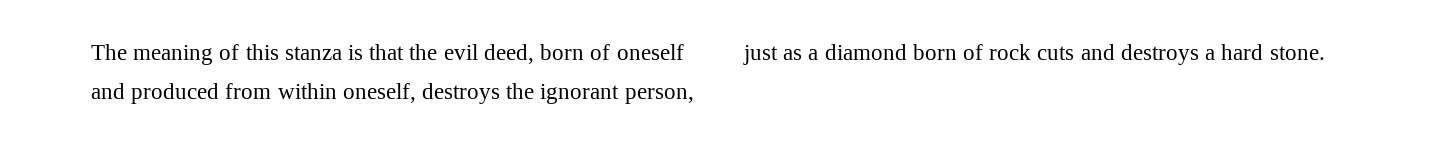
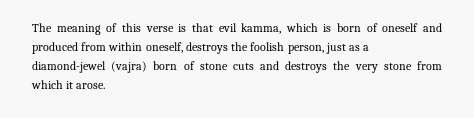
- The meaning of this stanza is that the evil deed, born of oneself and produced from within oneself, destroys the ignorant person, just as a diamond born of rock cuts and destroys a hard stone.
+ The meaning of this verse is that evil kamma, which is born of oneself and produced from within oneself, destroys the foolish person, just as a diamond-jewel (vajra) born of stone cuts and destroys the very stone from which it arose.

